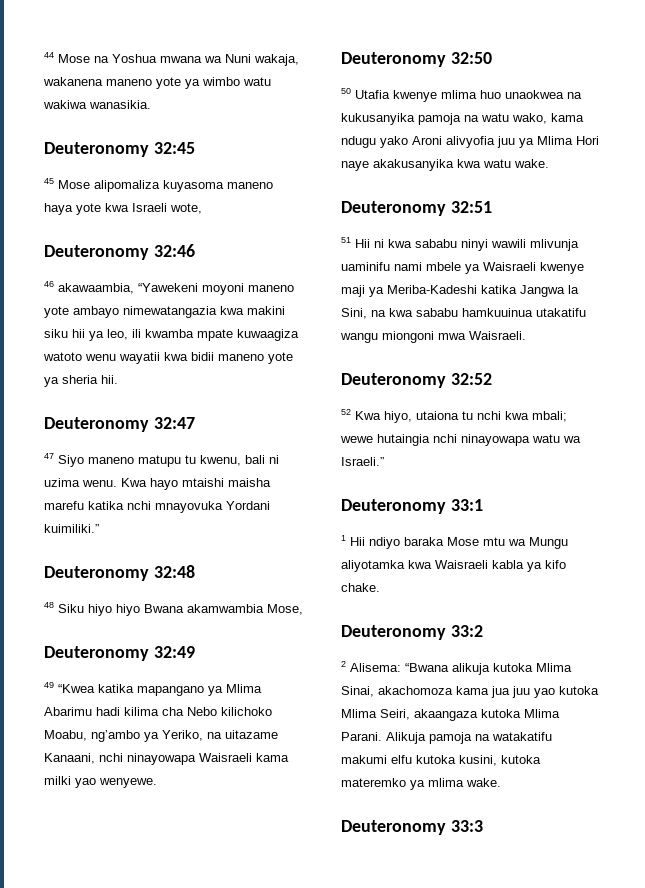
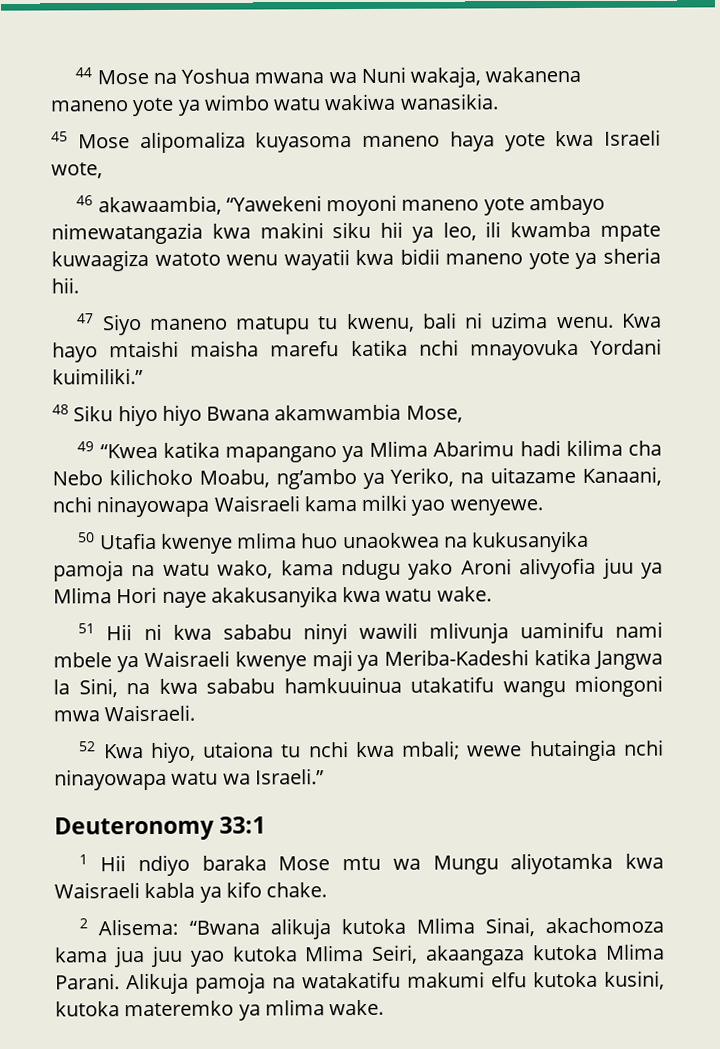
- Deuteronomy 32:45
- Deuteronomy 32:46
- Deuteronomy 32:47
- Deuteronomy 32:48
- Deuteronomy 32:49
- Deuteronomy 32:50
- Deuteronomy 32:51
- Deuteronomy 32:52
- Deuteronomy 33:2
- Deuteronomy 33:3

